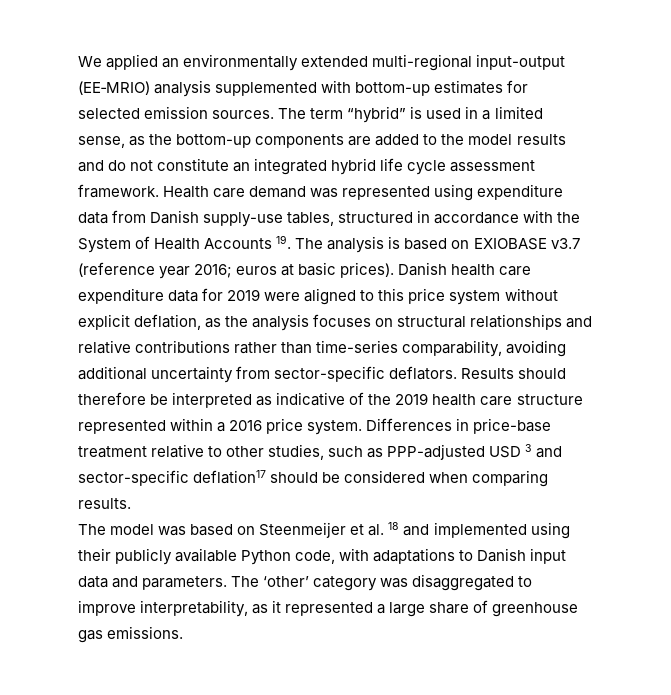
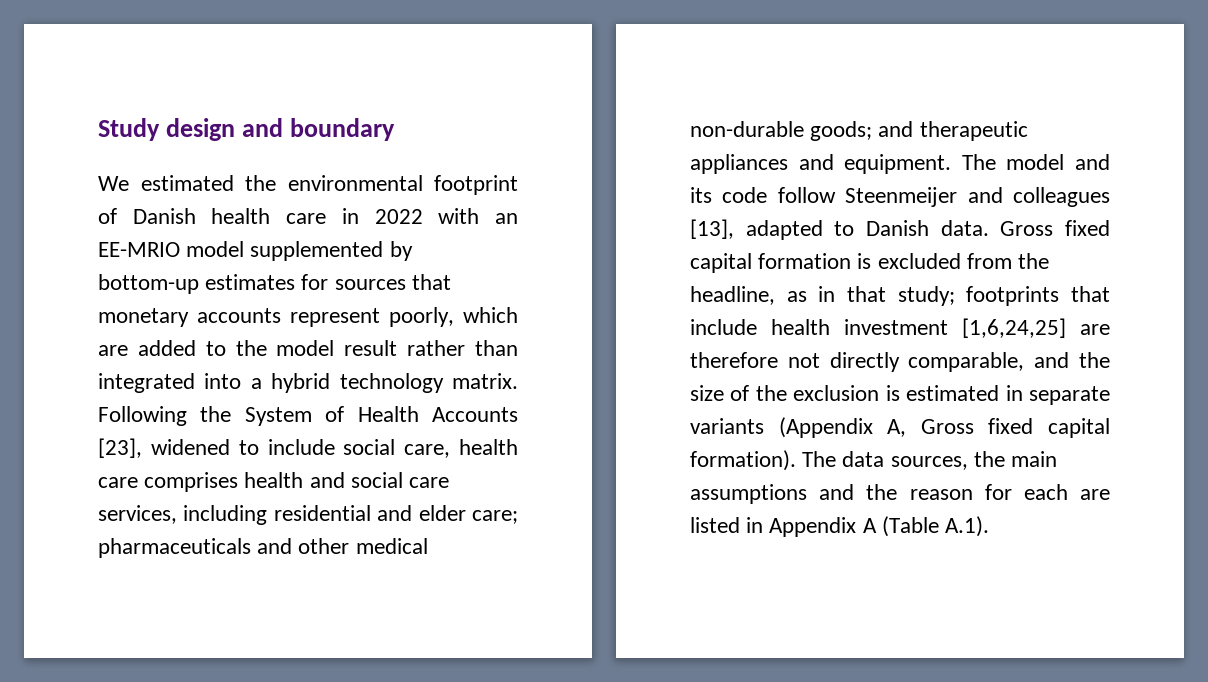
- We applied an environmentally extended multi-regional input-output (EE‑MRIO) analysis supplemented with bottom-up estimates for selected emission sources. The term “hybrid” is used in a limited sense, as the bottom-up components are added to the model results and do not constitute an integrated hybrid life cycle assessment framework. Health care demand was represented using expenditure data from Danish supply-use tables, structured in accordance with the System of Health Accounts 19. The analysis is based on EXIOBASE v3.7 (reference year 2016; euros at basic prices). Danish health care expenditure data for 2019 were aligned to this price system without explicit deflation, as the analysis focuses on structural relationships and relative contributions rather than time-series comparability, avoiding additional uncertainty from sector-specific deflators. Results should therefore be interpreted as indicative of the 2019 health care structure represented within a 2016 price system. Differences in price-base treatment relative to other studies, such as PPP-adjusted USD 3 and sector-specific deflation17 should be considered when comparing results.
- The model was based on Steenmeijer et al. 18 and implemented using their publicly available Python code, with adaptations to Danish input data and parameters. The ‘other’ category was disaggregated to improve interpretability, as it represented a large share of greenhouse gas emissions.
+ Study design and boundary
+ We estimated the environmental footprint of Danish health care in 2022 with an EE-MRIO model supplemented by bottom-up estimates for sources that monetary accounts represent poorly, which are added to the model result rather than integrated into a hybrid technology matrix. Following the System of Health Accounts [23], widened to include social care, health care comprises health and social care services, including residential and elder care; pharmaceuticals and other medical non-durable goods; and therapeutic appliances and equipment. The model and its code follow Steenmeijer and colleagues [13], adapted to Danish data. Gross fixed capital formation is excluded from the headline, as in that study; footprints that include health investment [1,6,24,25] are therefore not directly comparable, and the size of the exclusion is estimated in separate variants (Appendix A, Gross fixed capital formation). The data sources, the main assumptions and the reason for each are listed in Appendix A (Table A.1).

